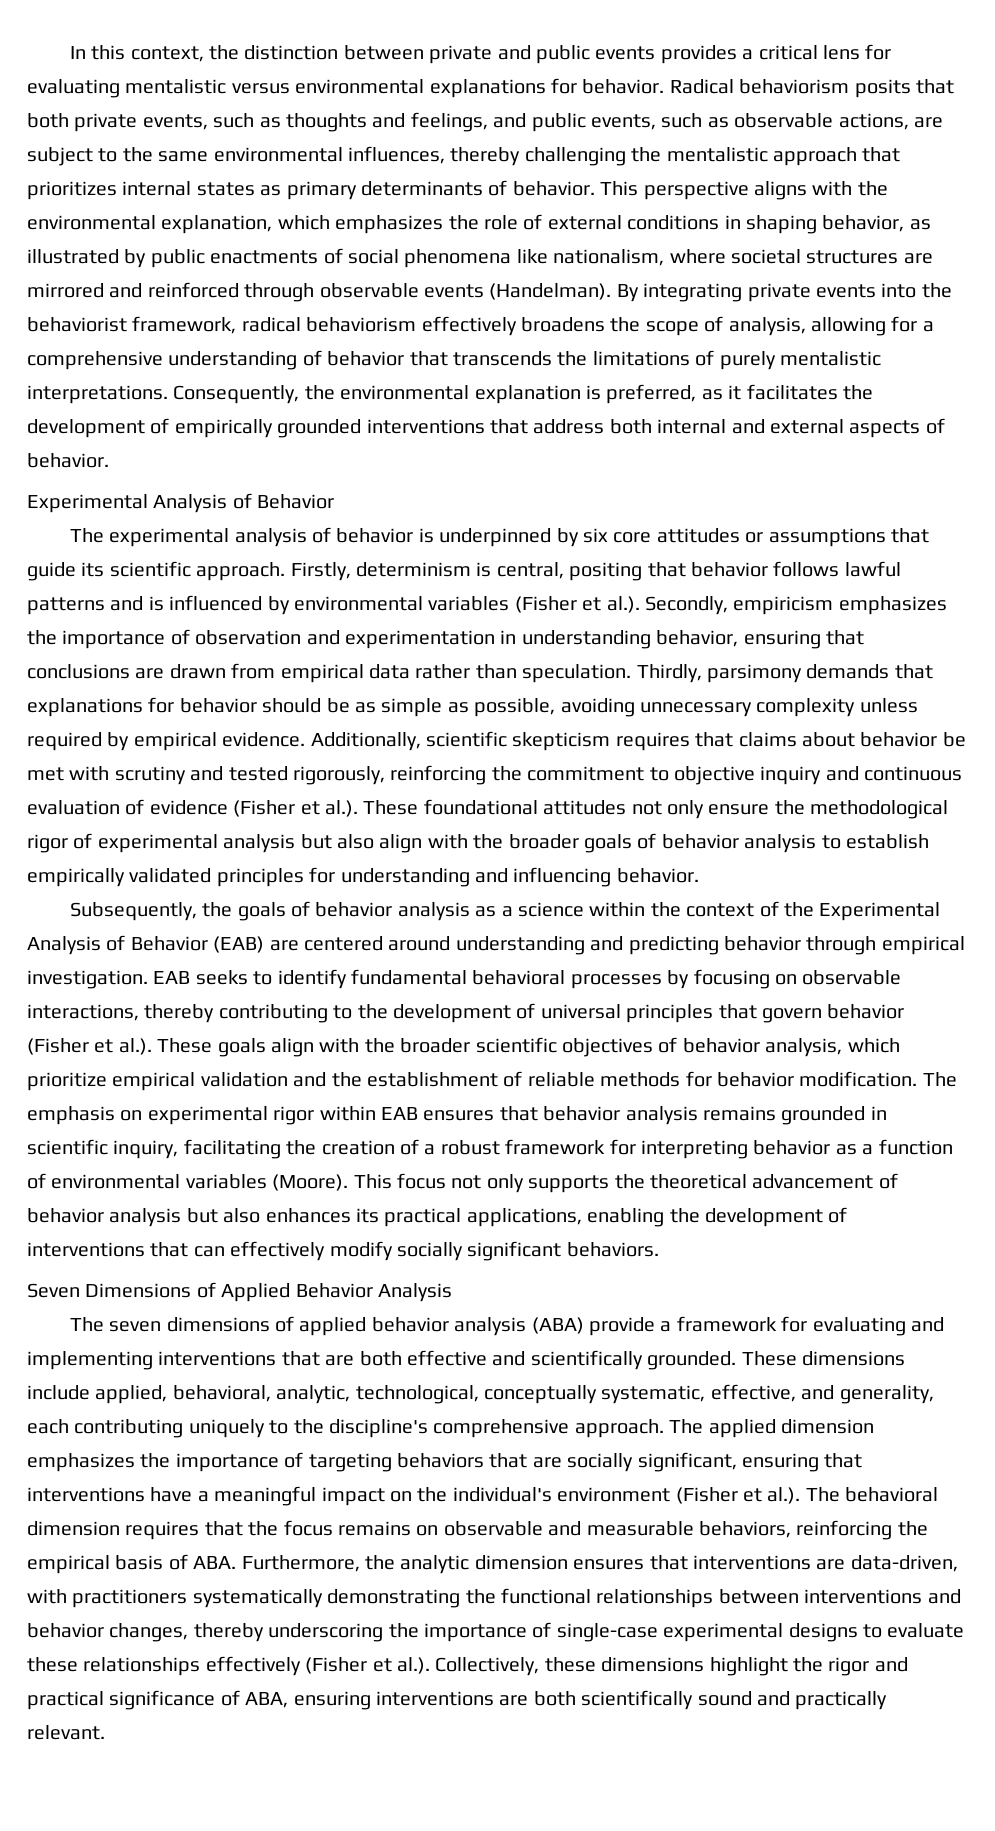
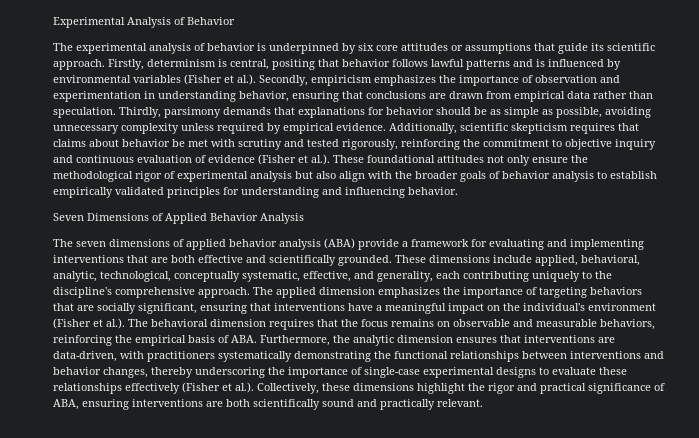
- In this context, the distinction between private and public events provides a critical lens for evaluating mentalistic versus environmental explanations for behavior. Radical behaviorism posits that both private events, such as thoughts and feelings, and public events, such as observable actions, are subject to the same environmental influences, thereby challenging the mentalistic approach that prioritizes internal states as primary determinants of behavior. This perspective aligns with the environmental explanation, which emphasizes the role of external conditions in shaping behavior, as illustrated by public enactments of social phenomena like nationalism, where societal structures are mirrored and reinforced through observable events (Handelman). By integrating private events into the behaviorist framework, radical behaviorism effectively broadens the scope of analysis, allowing for a comprehensive understanding of behavior that transcends the limitations of purely mentalistic interpretations. Consequently, the environmental explanation is preferred, as it facilitates the development of empirically grounded interventions that address both internal and external aspects of behavior.
- Subsequently, the goals of behavior analysis as a science within the context of the Experimental Analysis of Behavior (EAB) are centered around understanding and predicting behavior through empirical investigation. EAB seeks to identify fundamental behavioral processes by focusing on observable interactions, thereby contributing to the development of universal principles that govern behavior (Fisher et al.). These goals align with the broader scientific objectives of behavior analysis, which prioritize empirical validation and the establishment of reliable methods for behavior modification. The emphasis on experimental rigor within EAB ensures that behavior analysis remains grounded in scientific inquiry, facilitating the creation of a robust framework for interpreting behavior as a function of environmental variables (Moore). This focus not only supports the theoretical advancement of behavior analysis but also enhances its practical applications, enabling the development of interventions that can effectively modify socially significant behaviors.

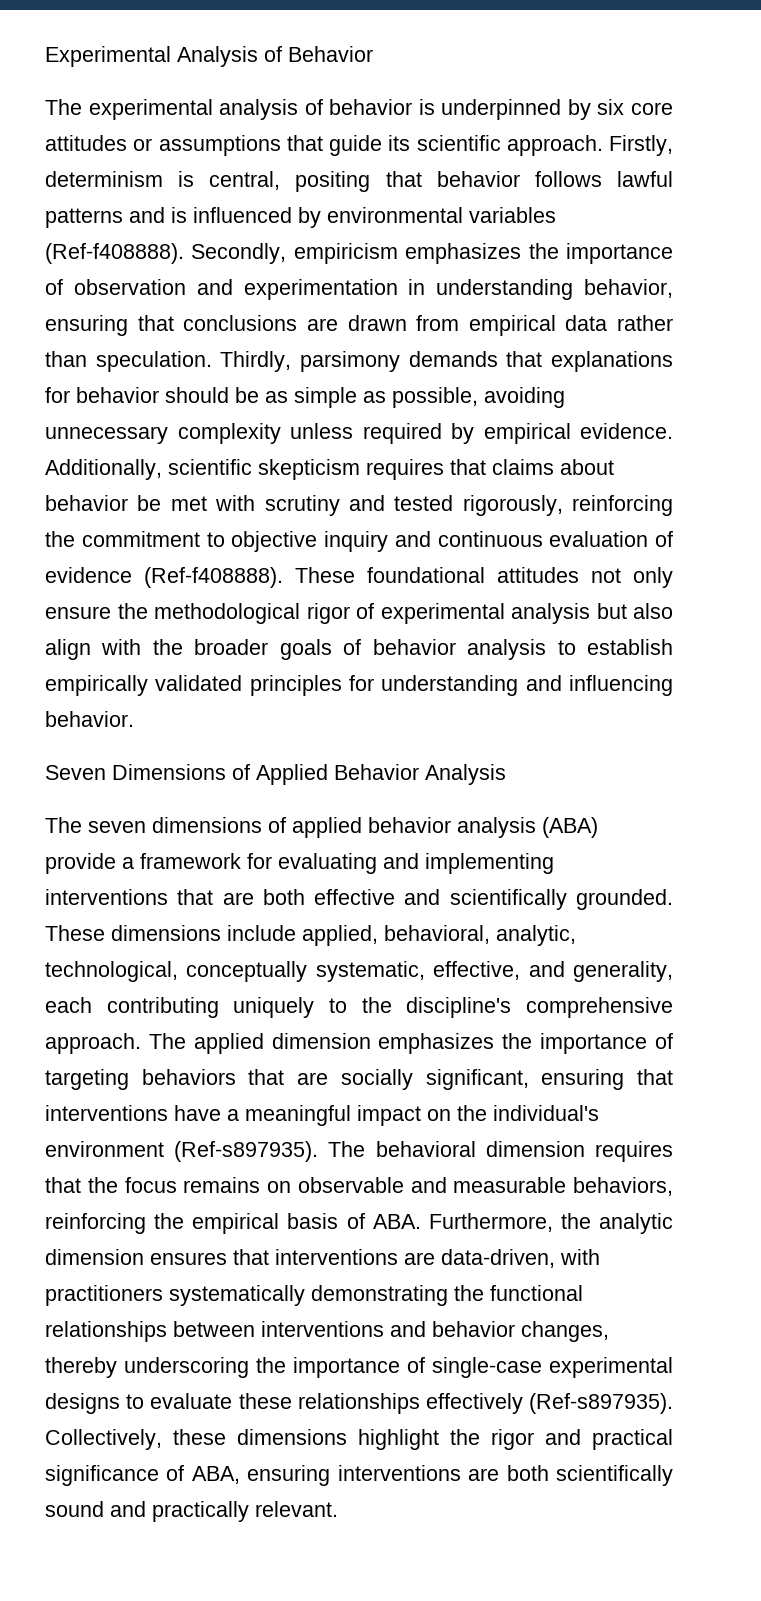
- Firstly, determinism is central, positing that behavior follows lawful patterns and is influenced by environmental variables (Fisher et al.). Secondly, empiricism emphasizes the importance of observation and experimentation in understanding behavior, ensuring that conclusions are drawn from empirical data rather than speculation.
+ Firstly, determinism is central, positing that behavior follows lawful patterns and is influenced by environmental variables (Ref-f408888). Secondly, empiricism emphasizes the importance of observation and experimentation in understanding behavior, ensuring that conclusions are drawn from empirical data rather than speculation.
- Additionally, scientific skepticism requires that claims about behavior be met with scrutiny and tested rigorously, reinforcing the commitment to objective inquiry and continuous evaluation of evidence (Fisher et al.). These foundational attitudes not only ensure the methodological rigor of experimental analysis but also align with the broader goals of behavior analysis to establish empirically validated principles for understanding and influencing behavior.
+ Additionally, scientific skepticism requires that claims about behavior be met with scrutiny and tested rigorously, reinforcing the commitment to objective inquiry and continuous evaluation of evidence (Ref-f408888). These foundational attitudes not only ensure the methodological rigor of experimental analysis but also align with the broader goals of behavior analysis to establish empirically validated principles for understanding and influencing behavior.
- The applied dimension emphasizes the importance of targeting behaviors that are socially significant, ensuring that interventions have a meaningful impact on the individual's environment (Fisher et al.). The behavioral dimension requires that the focus remains on observable and measurable behaviors, reinforcing the empirical basis of ABA. Furthermore, the analytic dimension ensures that interventions are data-driven, with practitioners systematically demonstrating the functional relationships between interventions and behavior changes, thereby underscoring the importance of single-case experimental designs to evaluate these relationships effectively (Fisher et al.). Collectively, these dimensions highlight the rigor and practical significance of ABA, ensuring interventions are both scientifically sound and practically relevant.
+ The applied dimension emphasizes the importance of targeting behaviors that are socially significant, ensuring that interventions have a meaningful impact on the individual's environment (Ref-s897935). The behavioral dimension requires that the focus remains on observable and measurable behaviors, reinforcing the empirical basis of ABA. Furthermore, the analytic dimension ensures that interventions are data-driven, with practitioners systematically demonstrating the functional relationships between interventions and behavior changes, thereby underscoring the importance of single-case experimental designs to evaluate these relationships effectively (Ref-s897935). Collectively, these dimensions highlight the rigor and practical significance of ABA, ensuring interventions are both scientifically sound and practically relevant.

